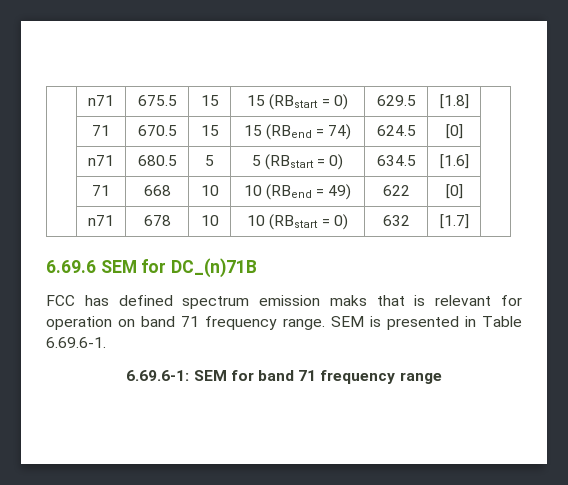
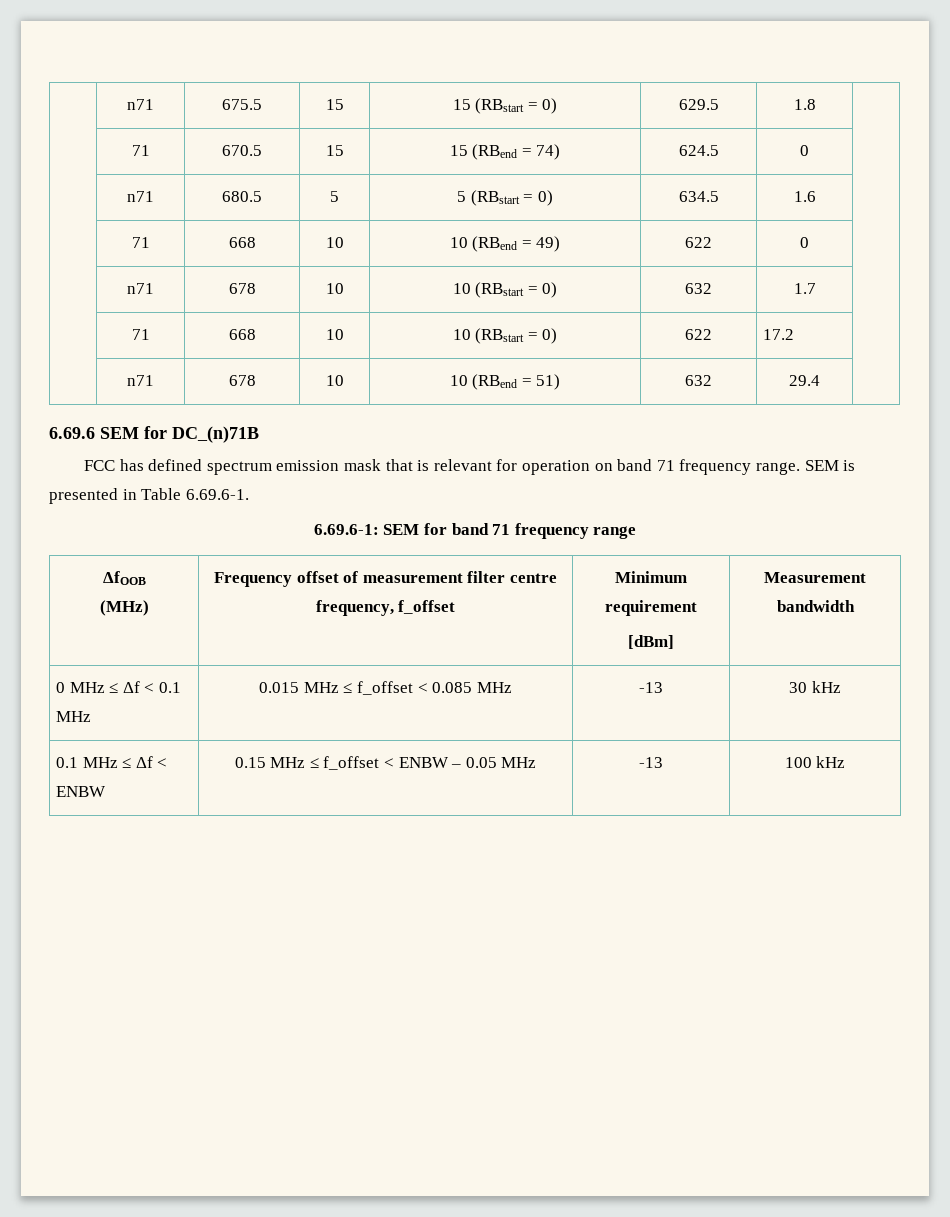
- | n71 | 675.5 | 15 | 15 (RBstart = 0) | 629.5 | [1.8] |
+ | n71 | 675.5 | 15 | 15 (RBstart = 0) | 629.5 | 1.8 |
- | 71 | 670.5 | 15 | 15 (RBend = 74) | 624.5 | [0] |
+ | 71 | 670.5 | 15 | 15 (RBend = 74) | 624.5 | 0 |
- | n71 | 680.5 | 5 | 5 (RBstart = 0) | 634.5 | [1.6] |
+ | n71 | 680.5 | 5 | 5 (RBstart = 0) | 634.5 | 1.6 |
- | 71 | 668 | 10 | 10 (RBend = 49) | 622 | [0] |
+ | 71 | 668 | 10 | 10 (RBend = 49) | 622 | 0 |
- | n71 | 678 | 10 | 10 (RBstart = 0) | 632 | [1.7] |
+ | n71 | 678 | 10 | 10 (RBstart = 0) | 632 | 1.7 |
+ | 71 | 668 | 10 | 10 (RBstart = 0) | 622 | 17.2 |
+ | n71 | 678 | 10 | 10 (RBend = 51) | 632 | 29.4 |
- FCC has defined spectrum emission maks that is relevant for operation on band 71 frequency range.
+ FCC has defined spectrum emission mask that is relevant for operation on band 71 frequency range.
+ ΔfOOB
+ (MHz) | Frequency offset of measurement filter centre frequency, f_offset | Minimum requirement
+ [dBm] | Measurement bandwidth
+ 0 MHz ≤ Δf < 0.1 MHz | 0.015 MHz ≤ f_offset < 0.085 MHz | -13 | 30 kHz
+ 0.1 MHz ≤ Δf < ENBW | 0.15 MHz ≤ f_offset < ENBW – 0.05 MHz | -13 | 100 kHz

